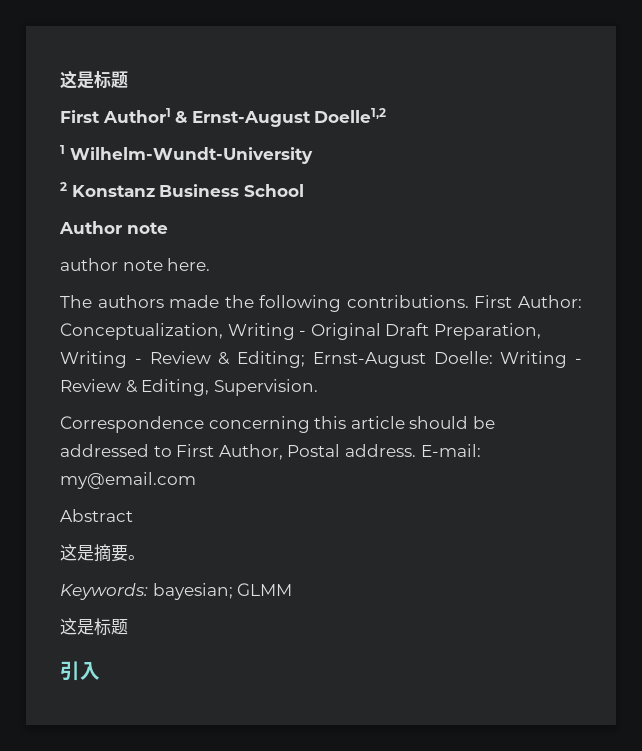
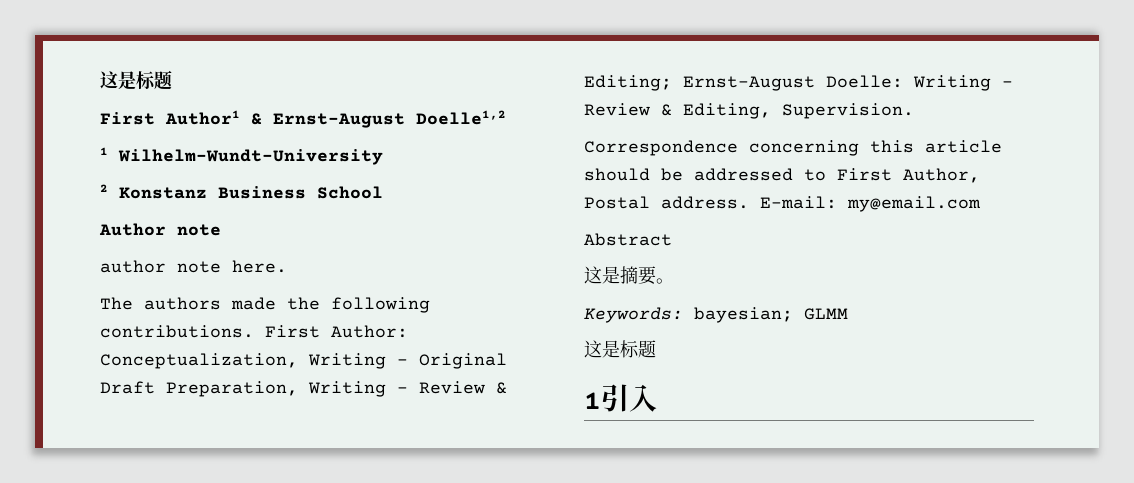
- 引入
+ 1引入

